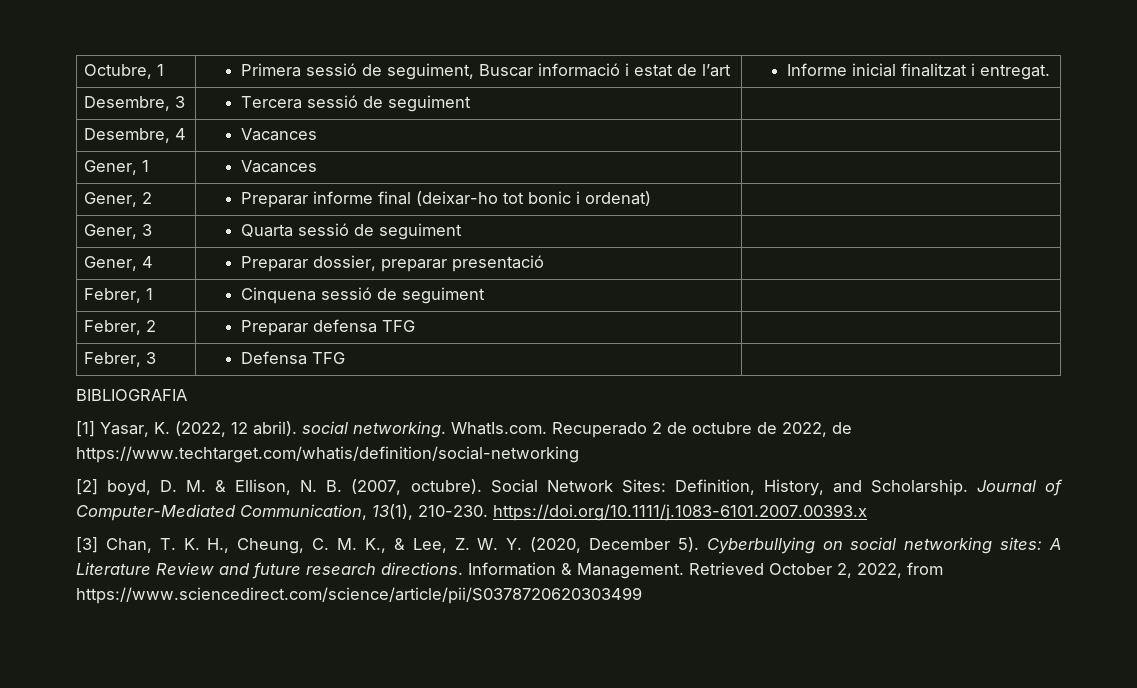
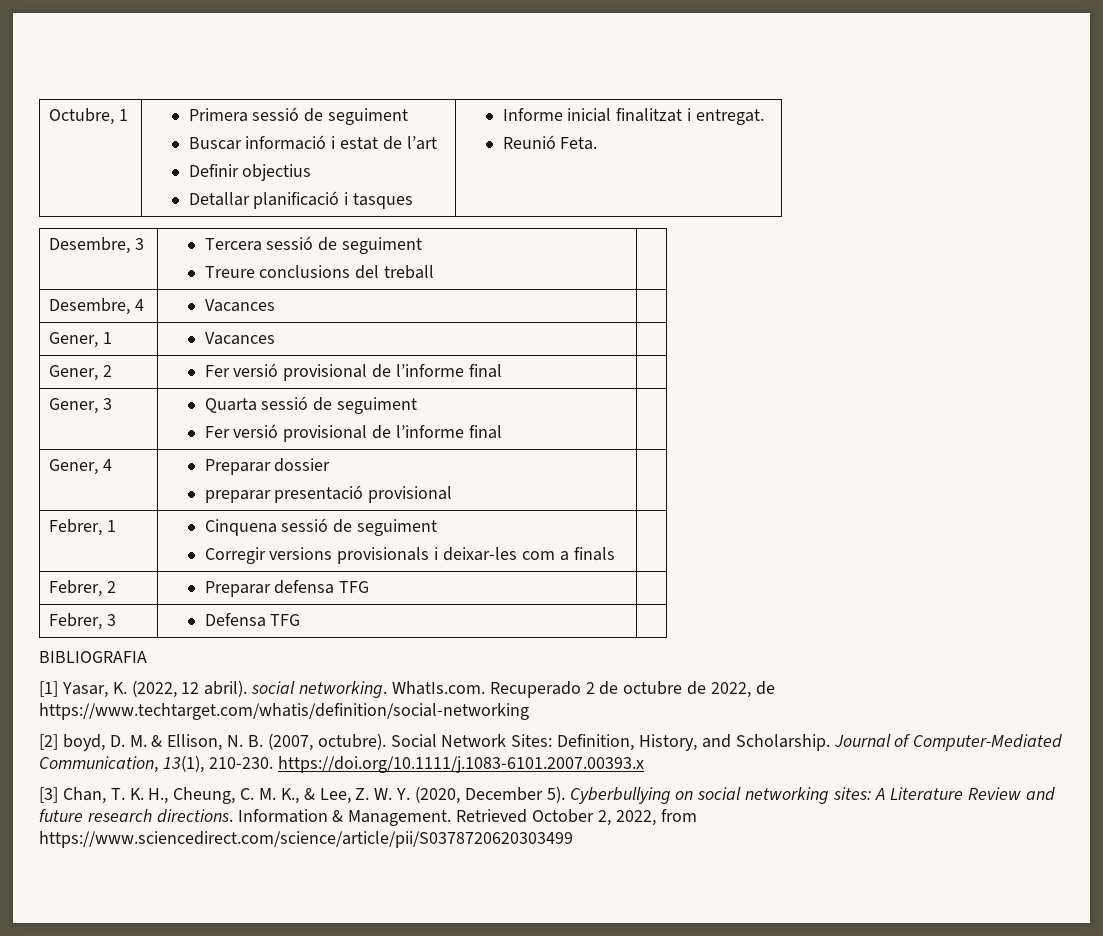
- Octubre, 1 | Primera sessió de seguiment, Buscar informació i estat de l’art | Informe inicial finalitzat i entregat.
+ Octubre, 1 | Primera sessió de seguiment
+ Buscar informació i estat de l’art
+ Definir objectius
+ Detallar planificació i tasques | Informe inicial finalitzat i entregat.
+ Reunió Feta.
- Desembre, 3 | Tercera sessió de seguiment |
+ Desembre, 3 | Tercera sessió de seguiment
+ Treure conclusions del treball |
- Gener, 2 | Preparar informe final (deixar-ho tot bonic i ordenat) |
+ Gener, 2 | Fer versió provisional de l’informe final |
- Gener, 3 | Quarta sessió de seguiment |
+ Gener, 3 | Quarta sessió de seguiment
+ Fer versió provisional de l’informe final |
- Gener, 4 | Preparar dossier, preparar presentació |
+ Gener, 4 | Preparar dossier
+ preparar presentació provisional |
- Febrer, 1 | Cinquena sessió de seguiment |
+ Febrer, 1 | Cinquena sessió de seguiment
+ Corregir versions provisionals i deixar-les com a finals |

